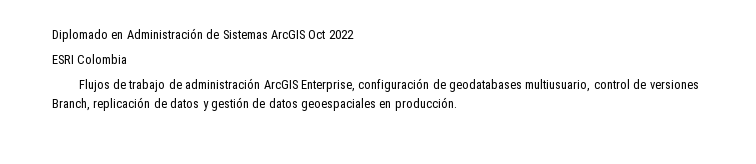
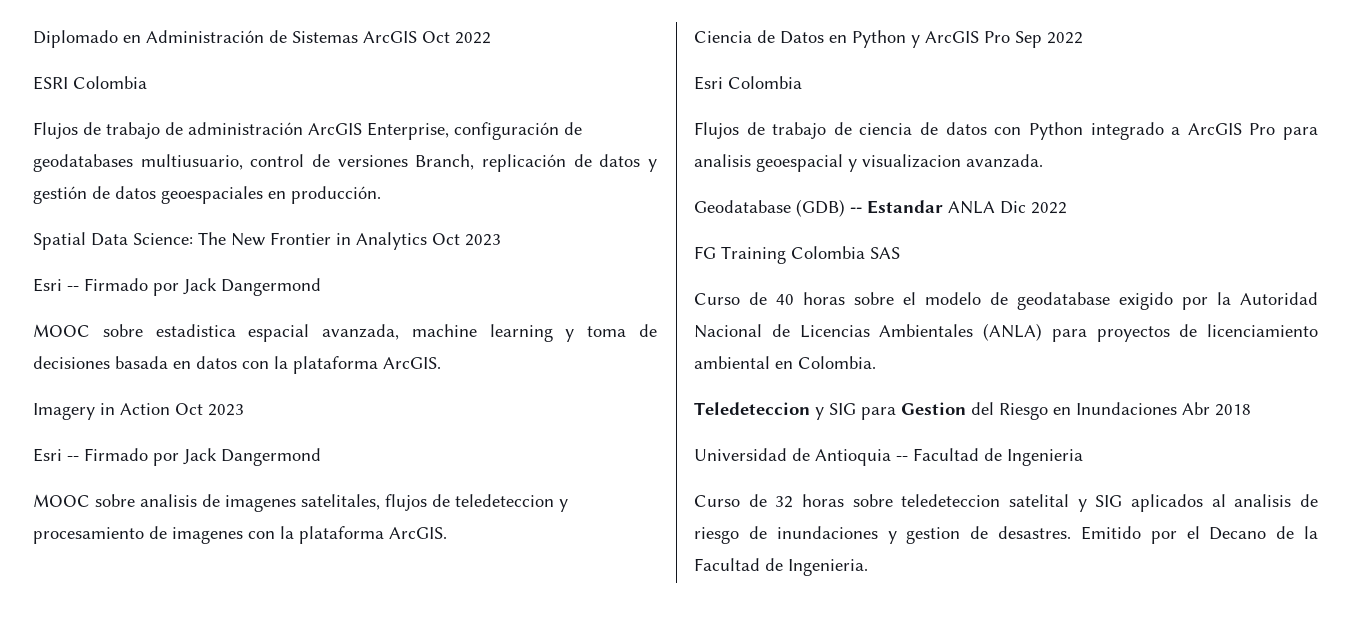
+ Spatial Data Science: The New Frontier in Analytics Oct 2023
+ Esri -- Firmado por Jack Dangermond
+ MOOC sobre estadistica espacial avanzada, machine learning y toma de decisiones basada en datos con la plataforma ArcGIS.
+ Imagery in Action Oct 2023
+ Esri -- Firmado por Jack Dangermond
+ MOOC sobre analisis de imagenes satelitales, flujos de teledeteccion y procesamiento de imagenes con la plataforma ArcGIS.
+ Ciencia de Datos en Python y ArcGIS Pro Sep 2022
+ Esri Colombia
+ Flujos de trabajo de ciencia de datos con Python integrado a ArcGIS Pro para analisis geoespacial y visualizacion avanzada.
+ Geodatabase (GDB) -- Estandar ANLA Dic 2022
+ FG Training Colombia SAS
+ Curso de 40 horas sobre el modelo de geodatabase exigido por la Autoridad Nacional de Licencias Ambientales (ANLA) para proyectos de licenciamiento ambiental en Colombia.
+ Teledeteccion y SIG para Gestion del Riesgo en Inundaciones Abr 2018
+ Universidad de Antioquia -- Facultad de Ingenieria
+ Curso de 32 horas sobre teledeteccion satelital y SIG aplicados al analisis de riesgo de inundaciones y gestion de desastres. Emitido por el Decano de la Facultad de Ingenieria.

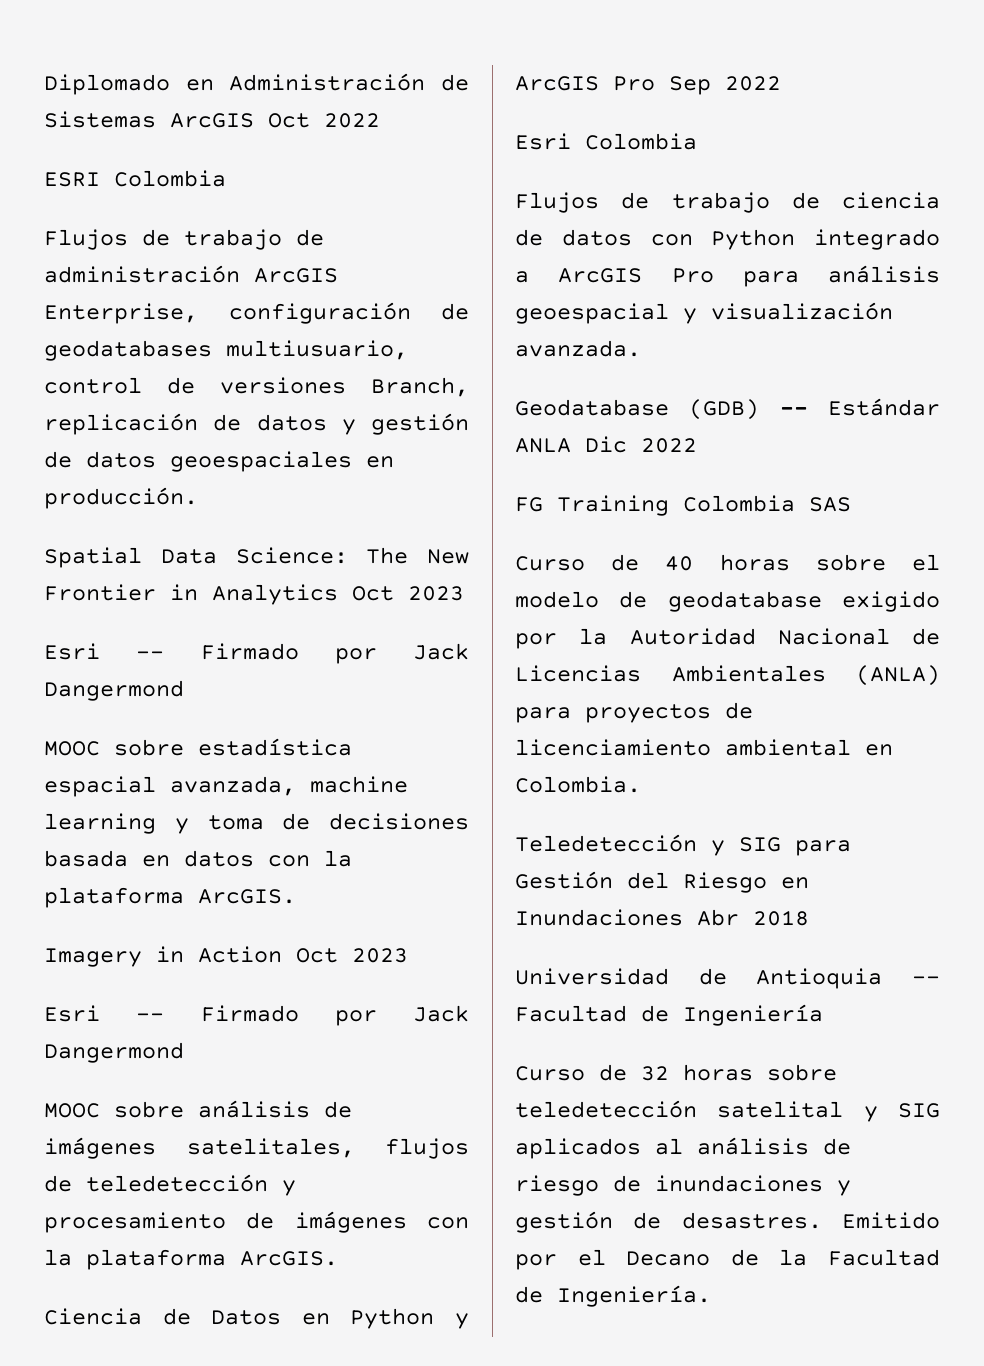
- MOOC sobre estadistica espacial avanzada, machine learning y toma de decisiones basada en datos con la plataforma ArcGIS.
+ MOOC sobre estadística espacial avanzada, machine learning y toma de decisiones basada en datos con la plataforma ArcGIS.
- MOOC sobre analisis de imagenes satelitales, flujos de teledeteccion y procesamiento de imagenes con la plataforma ArcGIS.
+ MOOC sobre análisis de imágenes satelitales, flujos de teledetección y procesamiento de imágenes con la plataforma ArcGIS.
- Flujos de trabajo de ciencia de datos con Python integrado a ArcGIS Pro para analisis geoespacial y visualizacion avanzada.
+ Flujos de trabajo de ciencia de datos con Python integrado a ArcGIS Pro para análisis geoespacial y visualización avanzada.
- Geodatabase (GDB) -- Estandar ANLA Dic 2022
+ Geodatabase (GDB) -- Estándar ANLA Dic 2022
- Teledeteccion y SIG para Gestion del Riesgo en Inundaciones Abr 2018
+ Teledetección y SIG para Gestión del Riesgo en Inundaciones Abr 2018
- Universidad de Antioquia -- Facultad de Ingenieria
+ Universidad de Antioquia -- Facultad de Ingeniería
- Curso de 32 horas sobre teledeteccion satelital y SIG aplicados al analisis de riesgo de inundaciones y gestion de desastres.
+ Curso de 32 horas sobre teledetección satelital y SIG aplicados al análisis de riesgo de inundaciones y gestión de desastres.
- Emitido por el Decano de la Facultad de Ingenieria.
+ Emitido por el Decano de la Facultad de Ingeniería.

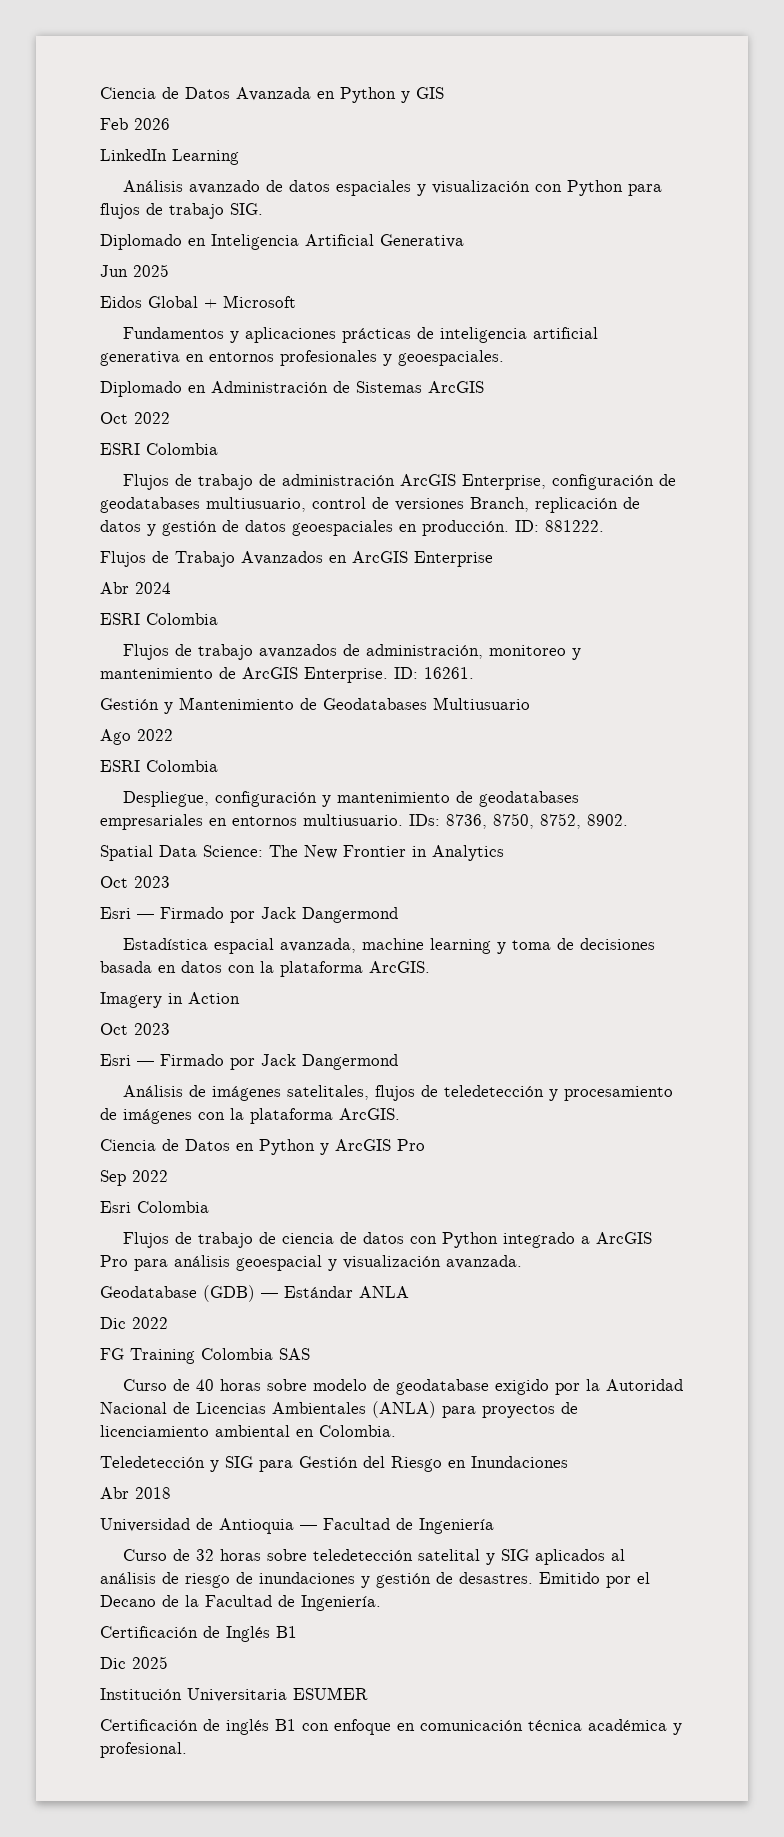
+ Ciencia de Datos Avanzada en Python y GIS
+ Feb 2026
+ LinkedIn Learning
+ Análisis avanzado de datos espaciales y visualización con Python para flujos de trabajo SIG.
+ Diplomado en Inteligencia Artificial Generativa
+ Jun 2025
+ Eidos Global + Microsoft
+ Fundamentos y aplicaciones prácticas de inteligencia artificial generativa en entornos profesionales y geoespaciales.
- Diplomado en Administración de Sistemas ArcGIS Oct 2022
+ Diplomado en Administración de Sistemas ArcGIS
+ Oct 2022
+ ID: 881222.
+ Flujos de Trabajo Avanzados en ArcGIS Enterprise
+ Abr 2024
+ ESRI Colombia
+ Flujos de trabajo avanzados de administración, monitoreo y mantenimiento de ArcGIS Enterprise. ID: 16261.
+ Gestión y Mantenimiento de Geodatabases Multiusuario
+ Ago 2022
+ ESRI Colombia
+ Despliegue, configuración y mantenimiento de geodatabases empresariales en entornos multiusuario. IDs: 8736, 8750, 8752, 8902.
- Spatial Data Science: The New Frontier in Analytics Oct 2023
- Esri -- Firmado por Jack Dangermond
- MOOC sobre estadística espacial avanzada, machine learning y toma de decisiones basada en datos con la plataforma ArcGIS.
+ Spatial Data Science: The New Frontier in Analytics
+ Oct 2023
+ Esri — Firmado por Jack Dangermond
+ Estadística espacial avanzada, machine learning y toma de decisiones basada en datos con la plataforma ArcGIS.
- Imagery in Action Oct 2023
- Esri -- Firmado por Jack Dangermond
- MOOC sobre análisis de imágenes satelitales, flujos de teledetección y procesamiento de imágenes con la plataforma ArcGIS.
+ Imagery in Action
+ Oct 2023
+ Esri — Firmado por Jack Dangermond
+ Análisis de imágenes satelitales, flujos de teledetección y procesamiento de imágenes con la plataforma ArcGIS.
- Ciencia de Datos en Python y ArcGIS Pro Sep 2022
+ Ciencia de Datos en Python y ArcGIS Pro
+ Sep 2022
- Geodatabase (GDB) -- Estándar ANLA Dic 2022
+ Geodatabase (GDB) — Estándar ANLA
+ Dic 2022
- Curso de 40 horas sobre el modelo de geodatabase exigido por la Autoridad Nacional de Licencias Ambientales (ANLA) para proyectos de licenciamiento ambiental en Colombia.
+ Curso de 40 horas sobre modelo de geodatabase exigido por la Autoridad Nacional de Licencias Ambientales (ANLA) para proyectos de licenciamiento ambiental en Colombia.
- Teledetección y SIG para Gestión del Riesgo en Inundaciones Abr 2018
+ Teledetección y SIG para Gestión del Riesgo en Inundaciones
+ Abr 2018
- Universidad de Antioquia -- Facultad de Ingeniería
+ Universidad de Antioquia — Facultad de Ingeniería
+ Certificación de Inglés B1
+ Dic 2025
+ Institución Universitaria ESUMER
+ Certificación de inglés B1 con enfoque en comunicación técnica académica y profesional.

